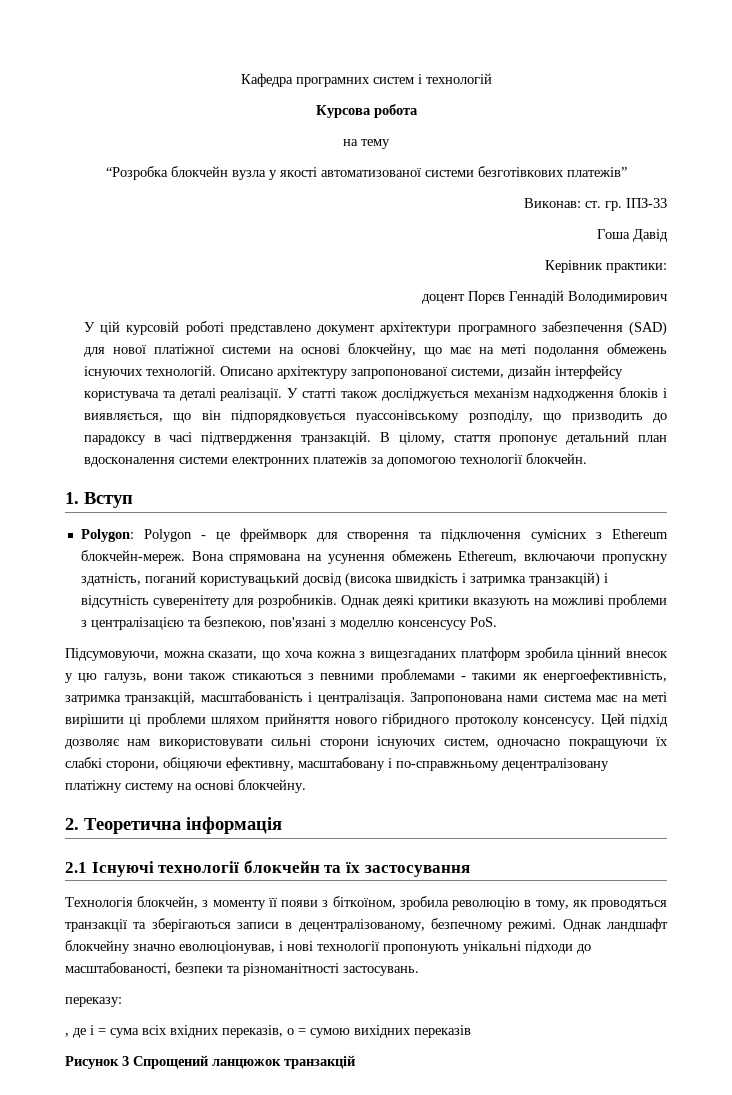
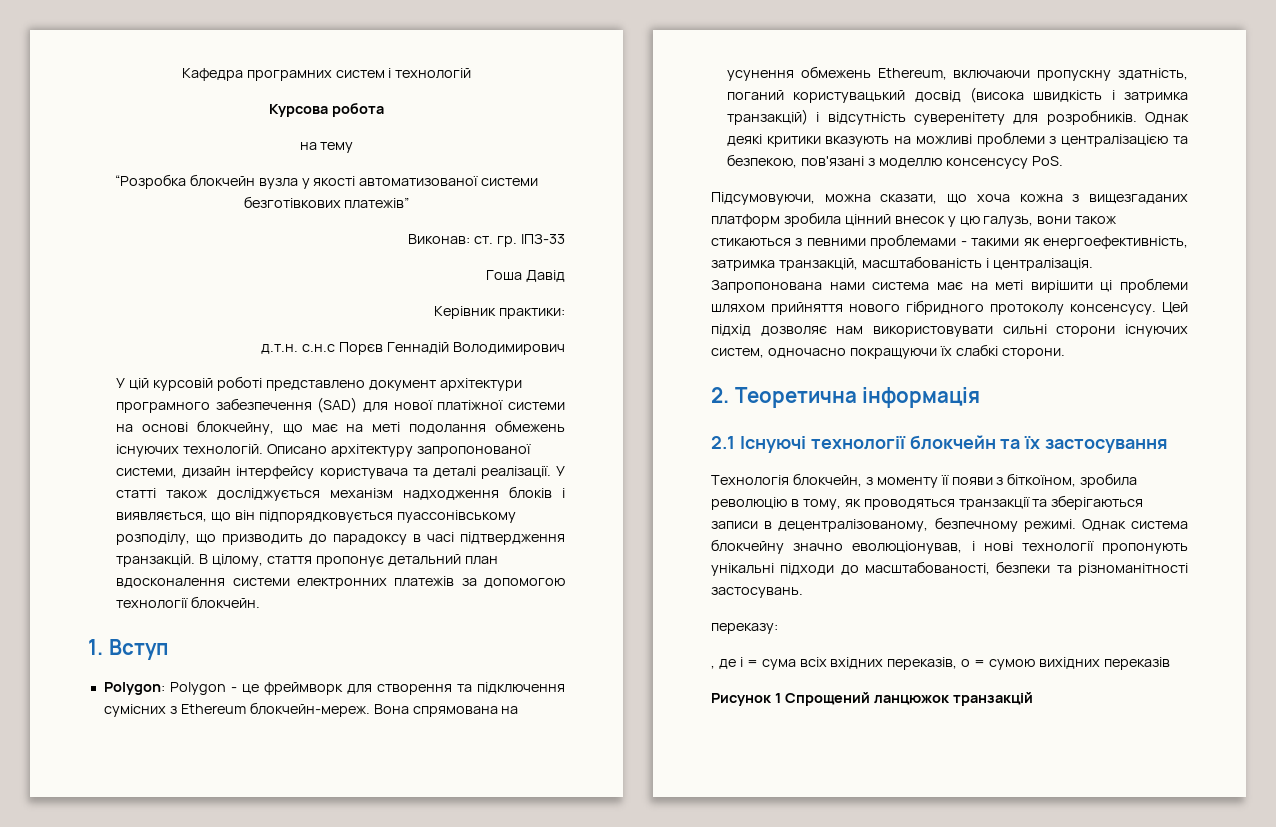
- доцент Порєв Геннадій Володимирович
+ д.т.н. с.н.с Порєв Геннадій Володимирович
- Цей підхід дозволяє нам використовувати сильні сторони існуючих систем, одночасно покращуючи їх слабкі сторони, обіцяючи ефективну, масштабовану і по-справжньому децентралізовану платіжну систему на основі блокчейну.
+ Цей підхід дозволяє нам використовувати сильні сторони існуючих систем, одночасно покращуючи їх слабкі сторони.
- Однак ландшафт блокчейну значно еволюціонував, і нові технології пропонують унікальні підходи до масштабованості, безпеки та різноманітності застосувань.
+ Однак система блокчейну значно еволюціонував, і нові технології пропонують унікальні підходи до масштабованості, безпеки та різноманітності застосувань.
- Рисунок 3 Спрощений ланцюжок транзакцій
+ Рисунок 1 Спрощений ланцюжок транзакцій

